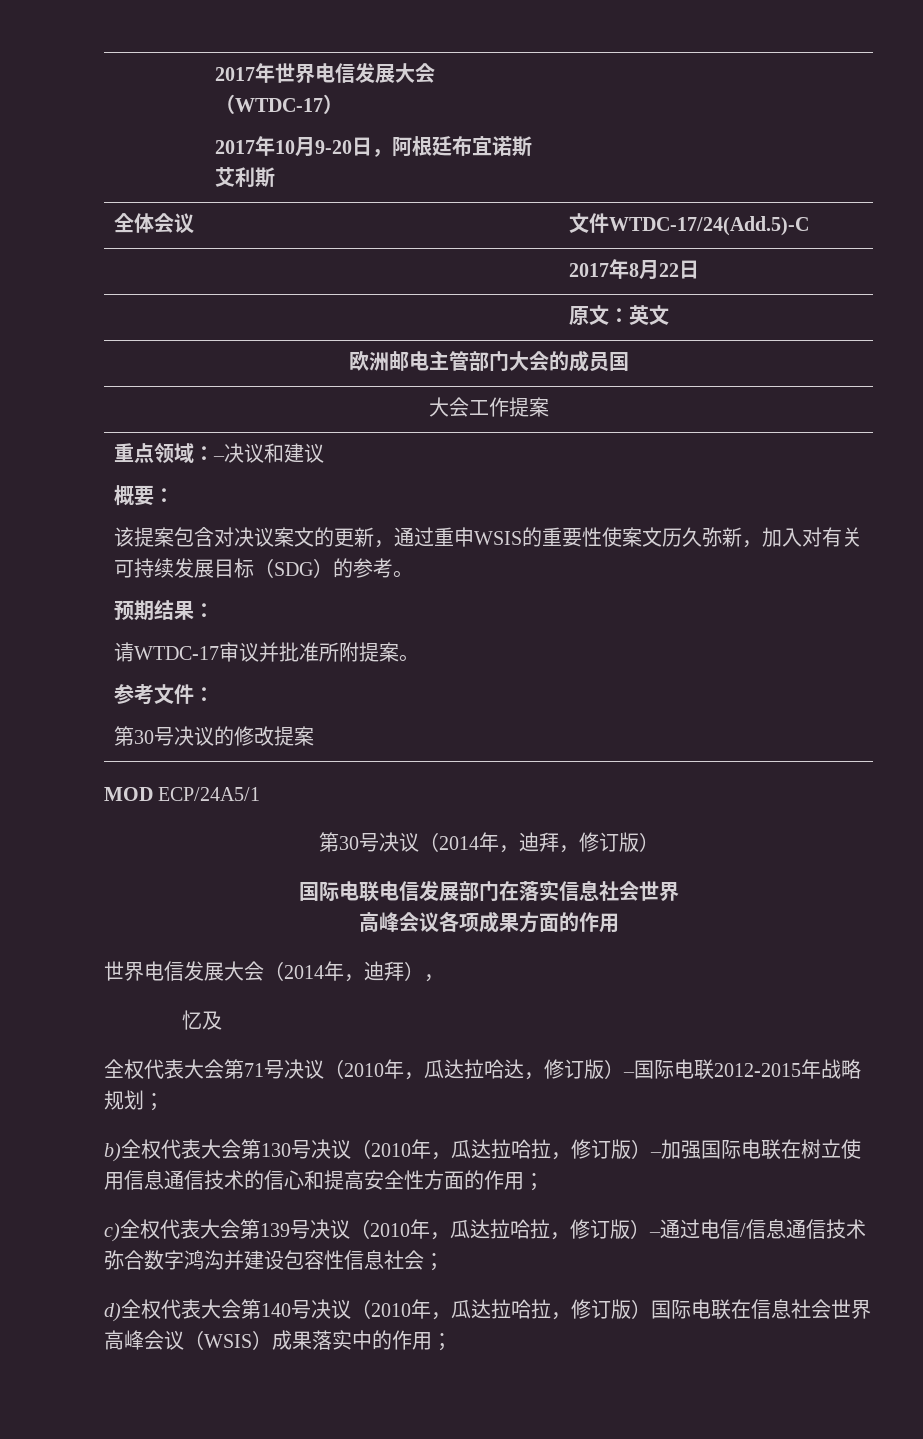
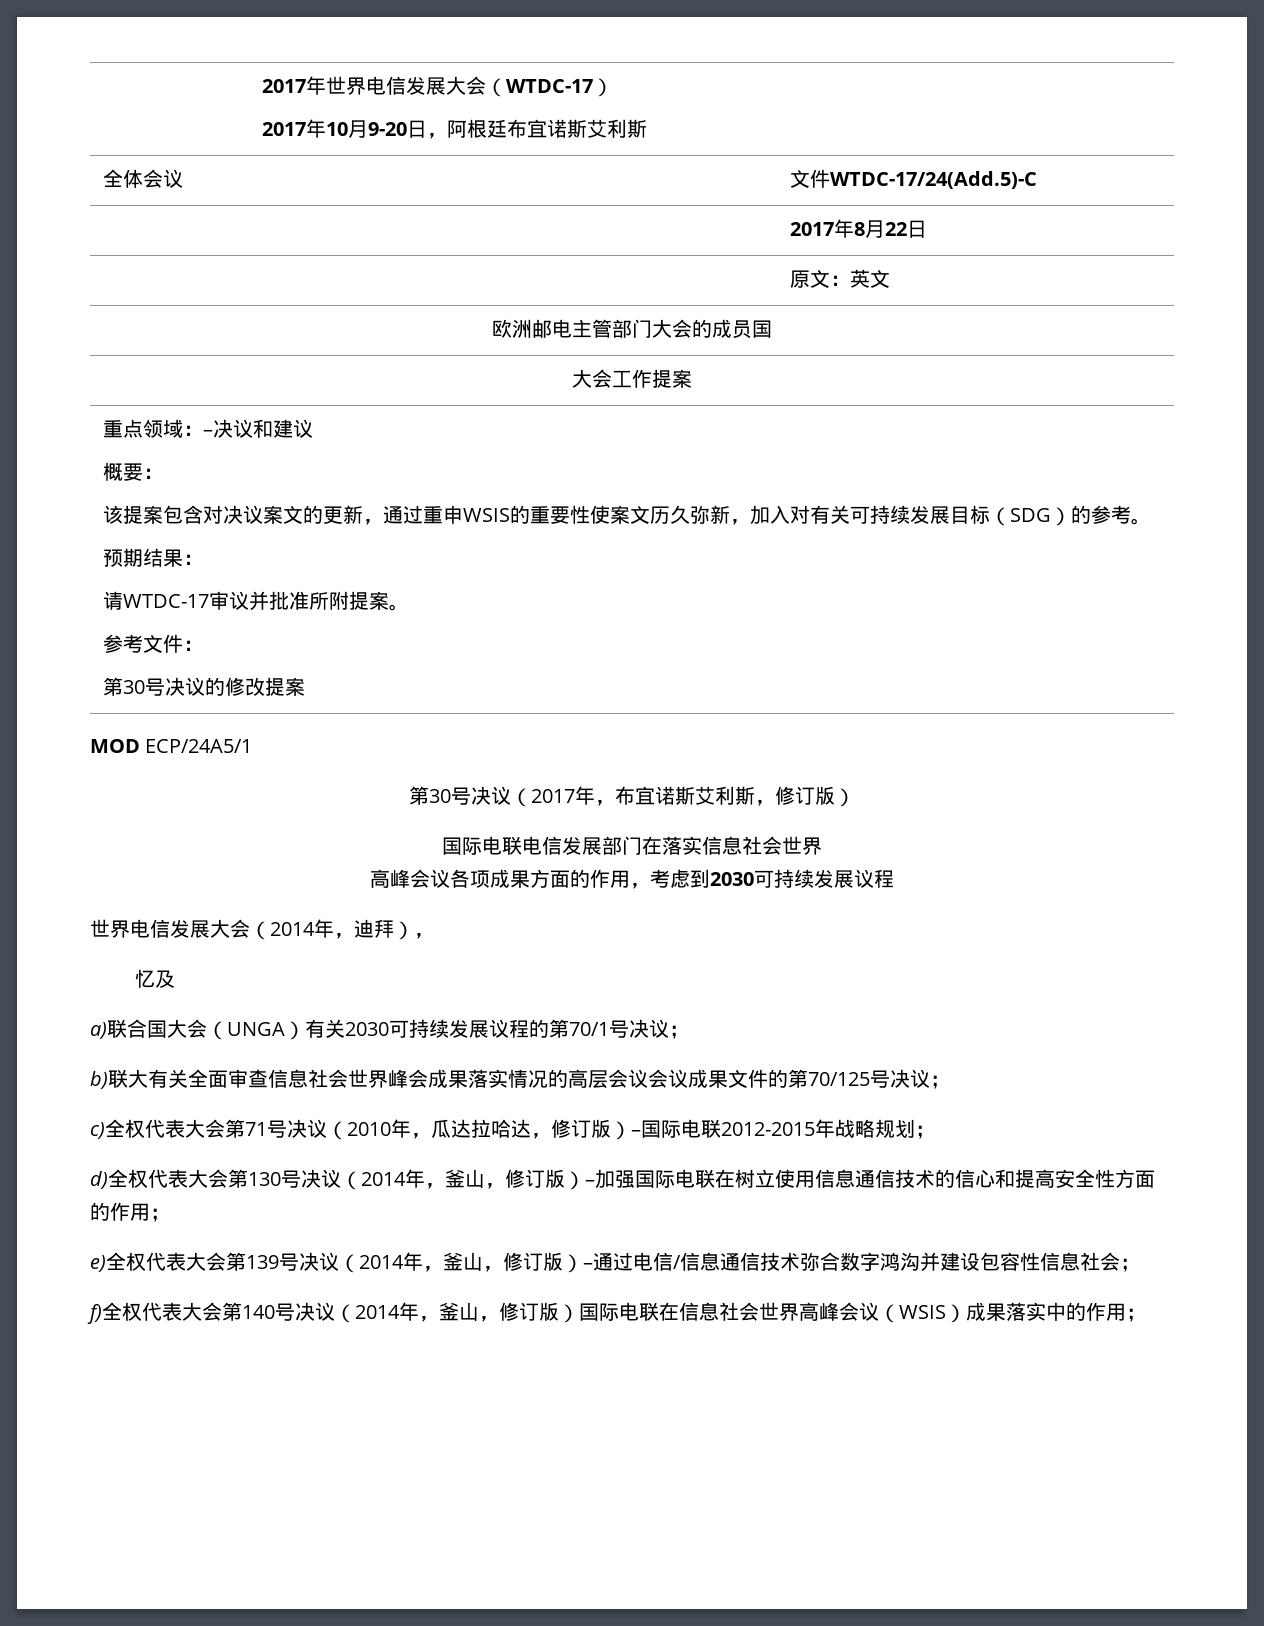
- 第30号决议（2014年，迪拜，修订版）
+ 第30号决议（2017年，布宜诺斯艾利斯，修订版）
- 高峰会议各项成果方面的作用
+ 高峰会议各项成果方面的作用，考虑到2030可持续发展议程
- 全权代表大会第71号决议（2010年，瓜达拉哈达，修订版）–国际电联2012-2015年战略规划；
+ a)联合国大会（UNGA）有关2030可持续发展议程的第70/1号决议；
+ b)联大有关全面审查信息社会世界峰会成果落实情况的高层会议会议成果文件的第70/125号决议；
+ c)全权代表大会第71号决议（2010年，瓜达拉哈达，修订版）–国际电联2012-2015年战略规划；
- b)全权代表大会第130号决议（2010年，瓜达拉哈拉，修订版）–加强国际电联在树立使用信息通信技术的信心和提高安全性方面的作用；
+ d)全权代表大会第130号决议（2014年，釜山，修订版）–加强国际电联在树立使用信息通信技术的信心和提高安全性方面的作用；
- c)全权代表大会第139号决议（2010年，瓜达拉哈拉，修订版）–通过电信/信息通信技术弥合数字鸿沟并建设包容性信息社会；
+ e)全权代表大会第139号决议（2014年，釜山，修订版）–通过电信/信息通信技术弥合数字鸿沟并建设包容性信息社会；
- d)全权代表大会第140号决议（2010年，瓜达拉哈拉，修订版）国际电联在信息社会世界高峰会议（WSIS）成果落实中的作用；
+ f)全权代表大会第140号决议（2014年，釜山，修订版）国际电联在信息社会世界高峰会议（WSIS）成果落实中的作用；

